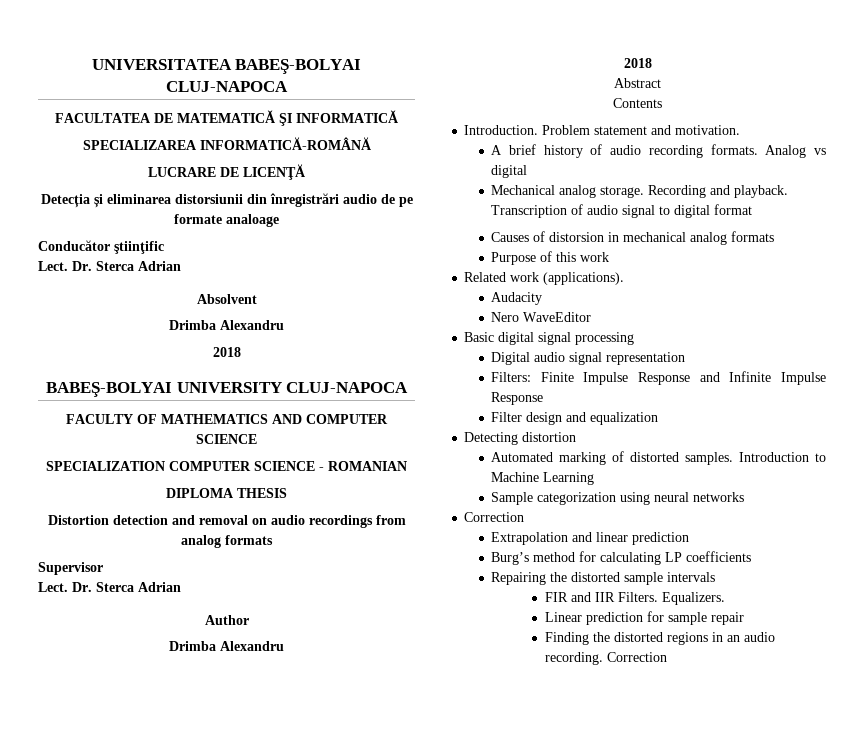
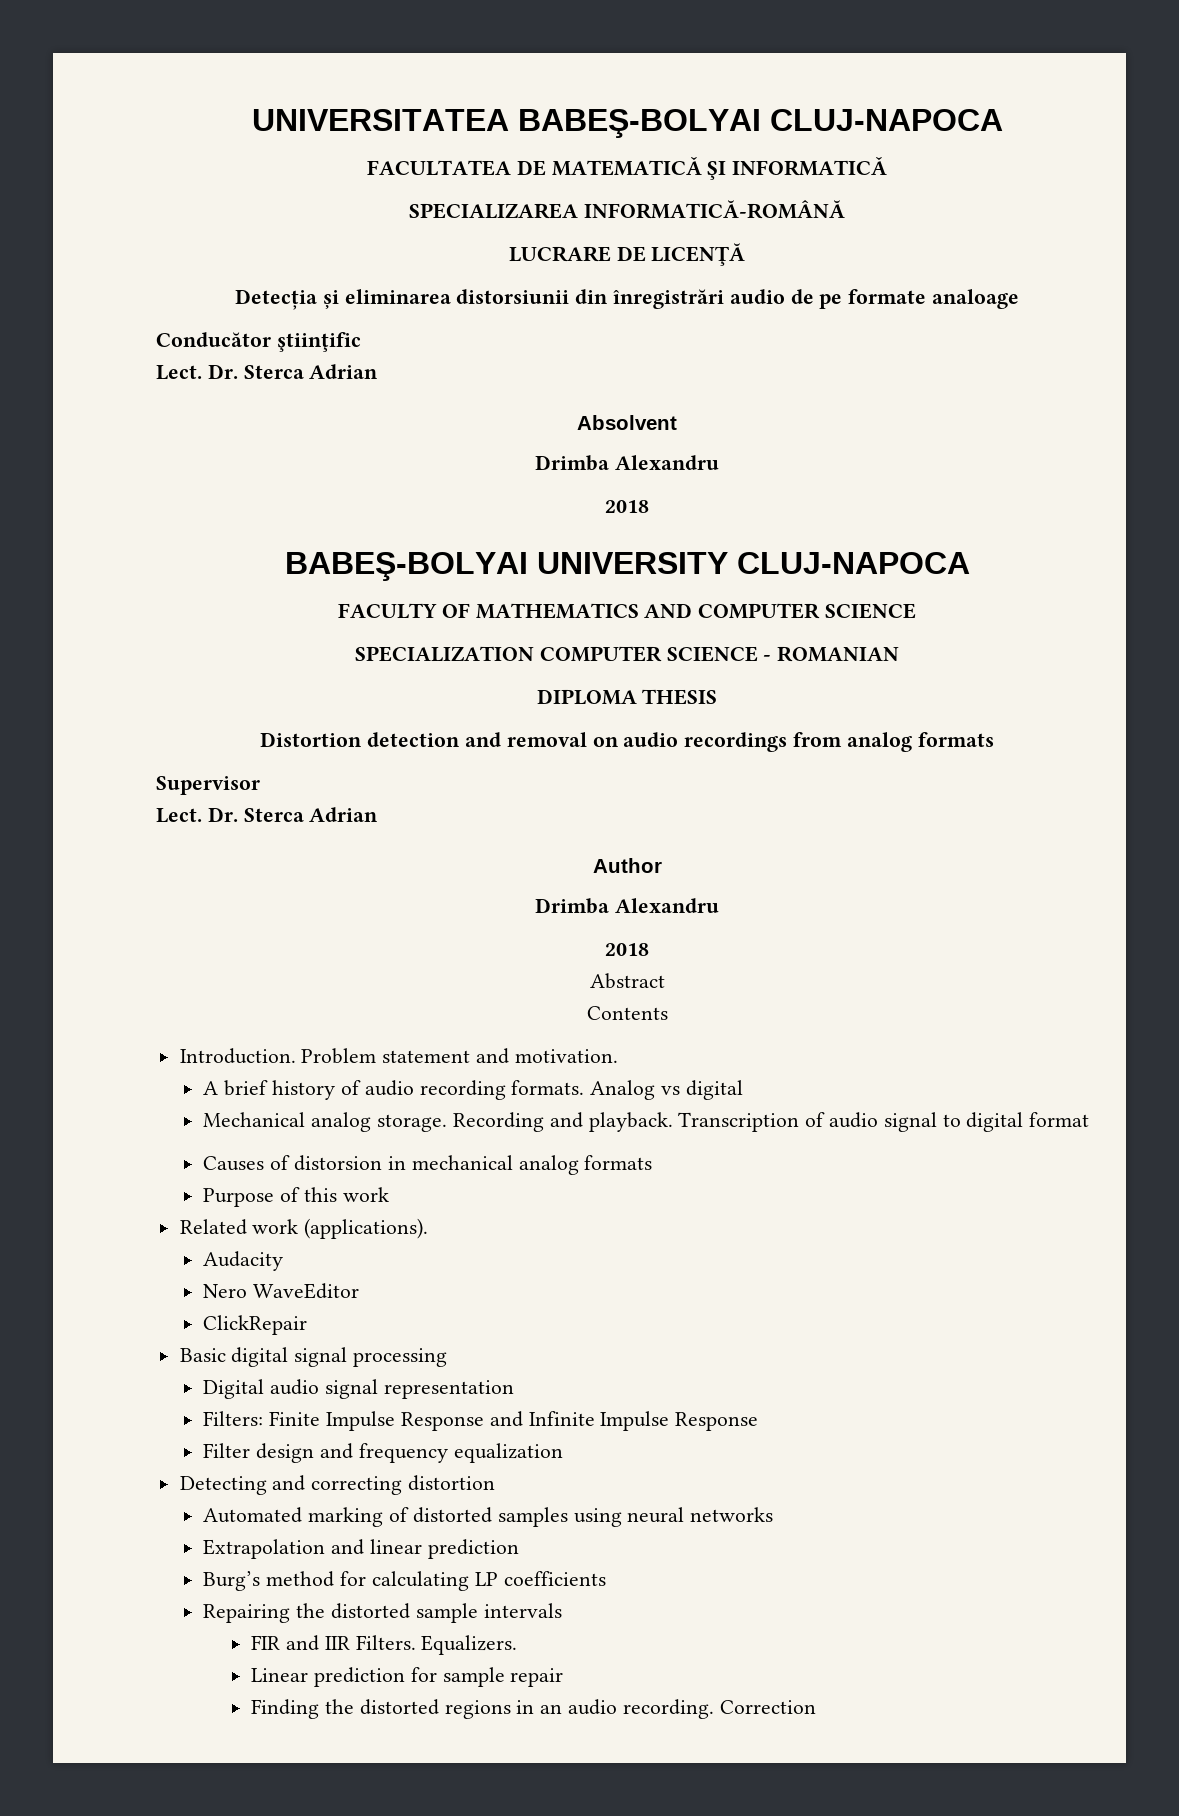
+ ClickRepair
- Filter design and equalization
+ Filter design and frequency equalization
- Detecting distortion
+ Detecting and correcting distortion
- Automated marking of distorted samples. Introduction to Machine Learning
- Sample categorization using neural networks
- Correction
+ Automated marking of distorted samples using neural networks

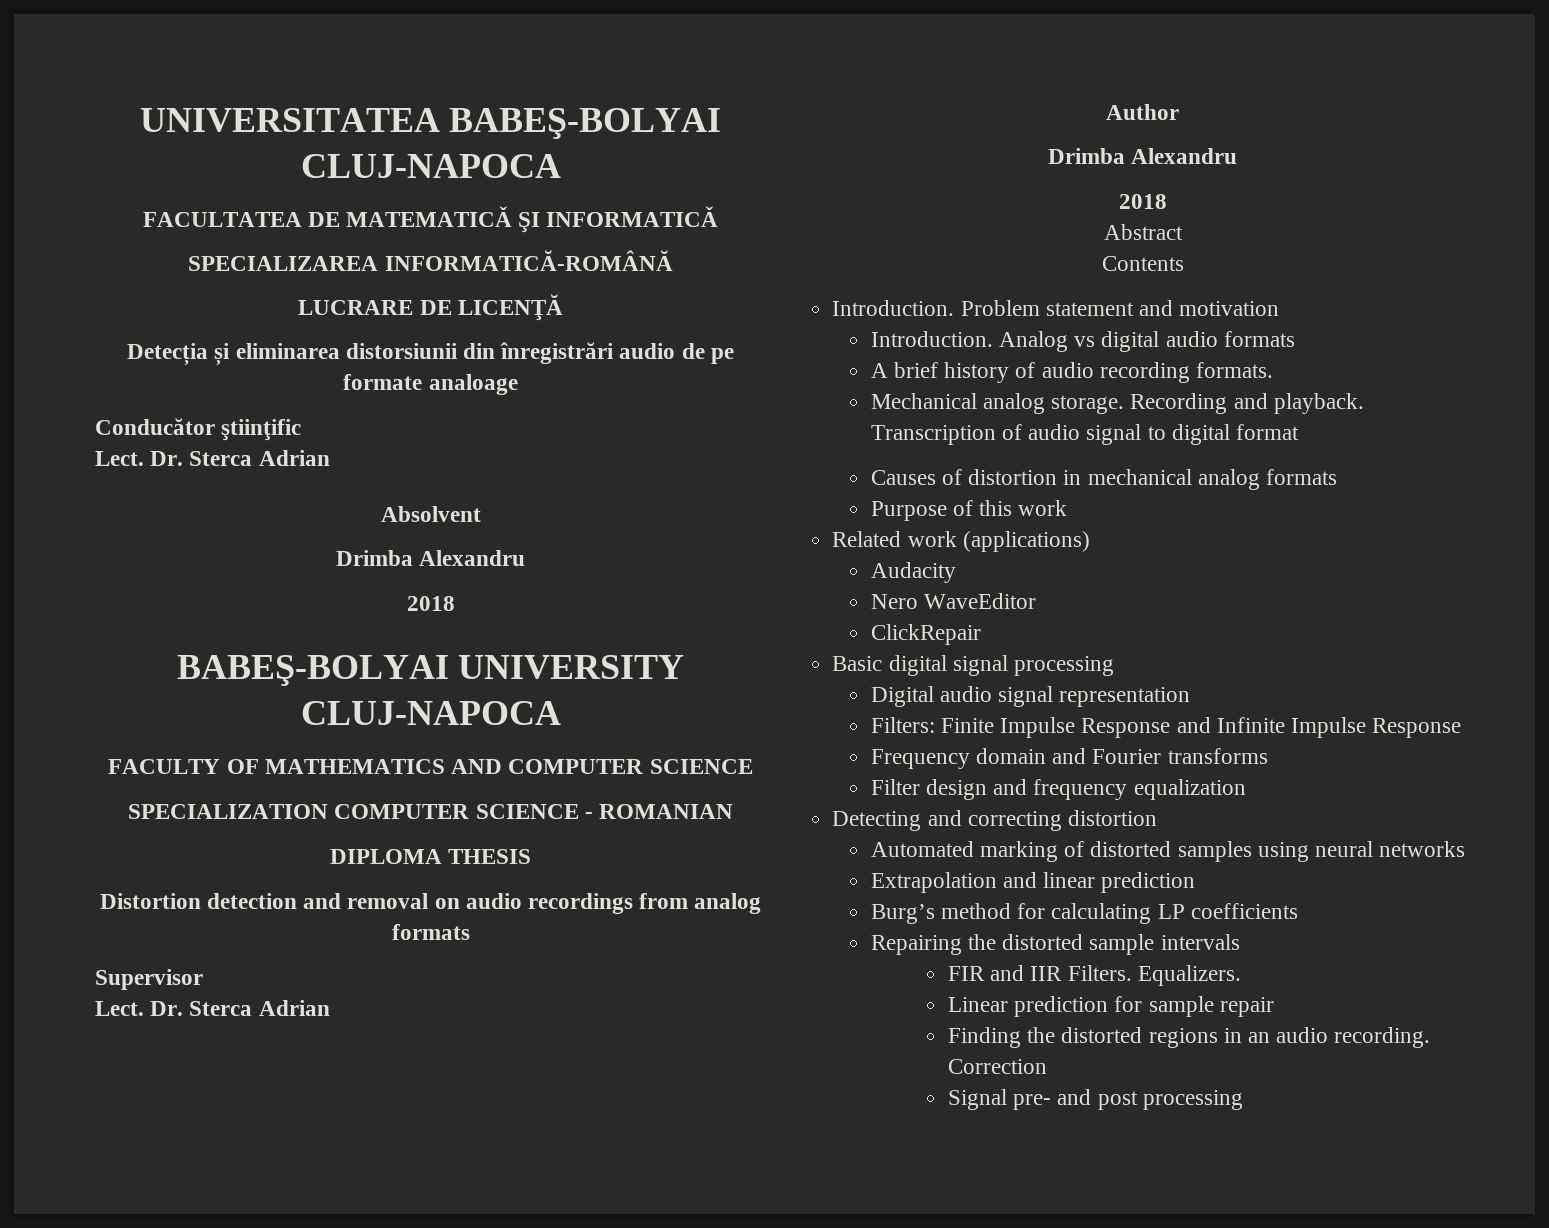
- Problem statement and motivation.
+ Problem statement and motivation
+ Introduction. Analog vs digital audio formats
- Analog vs digital
- Causes of distorsion in mechanical analog formats
+ Causes of distortion in mechanical analog formats
- Related work (applications).
+ Related work (applications)
+ Frequency domain and Fourier transforms
+ Signal pre- and post processing

